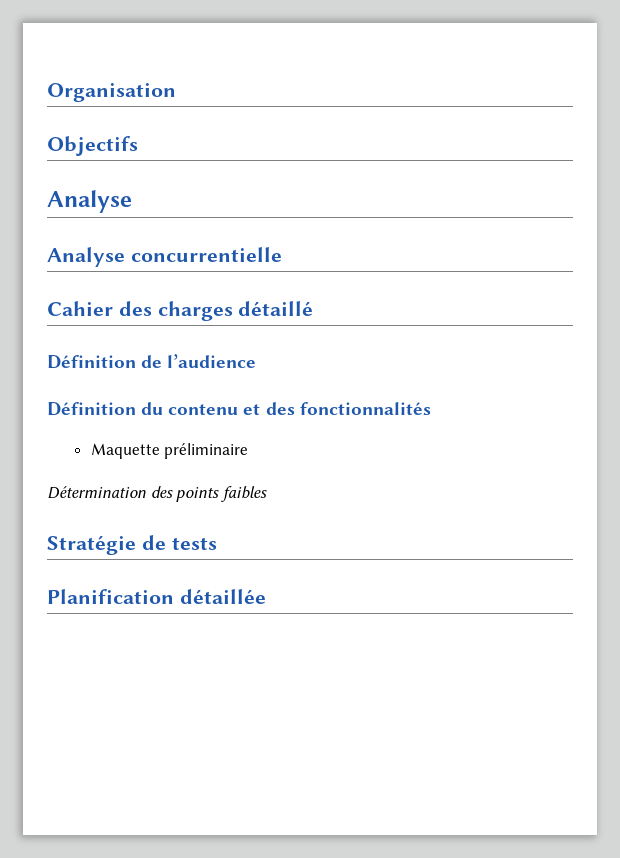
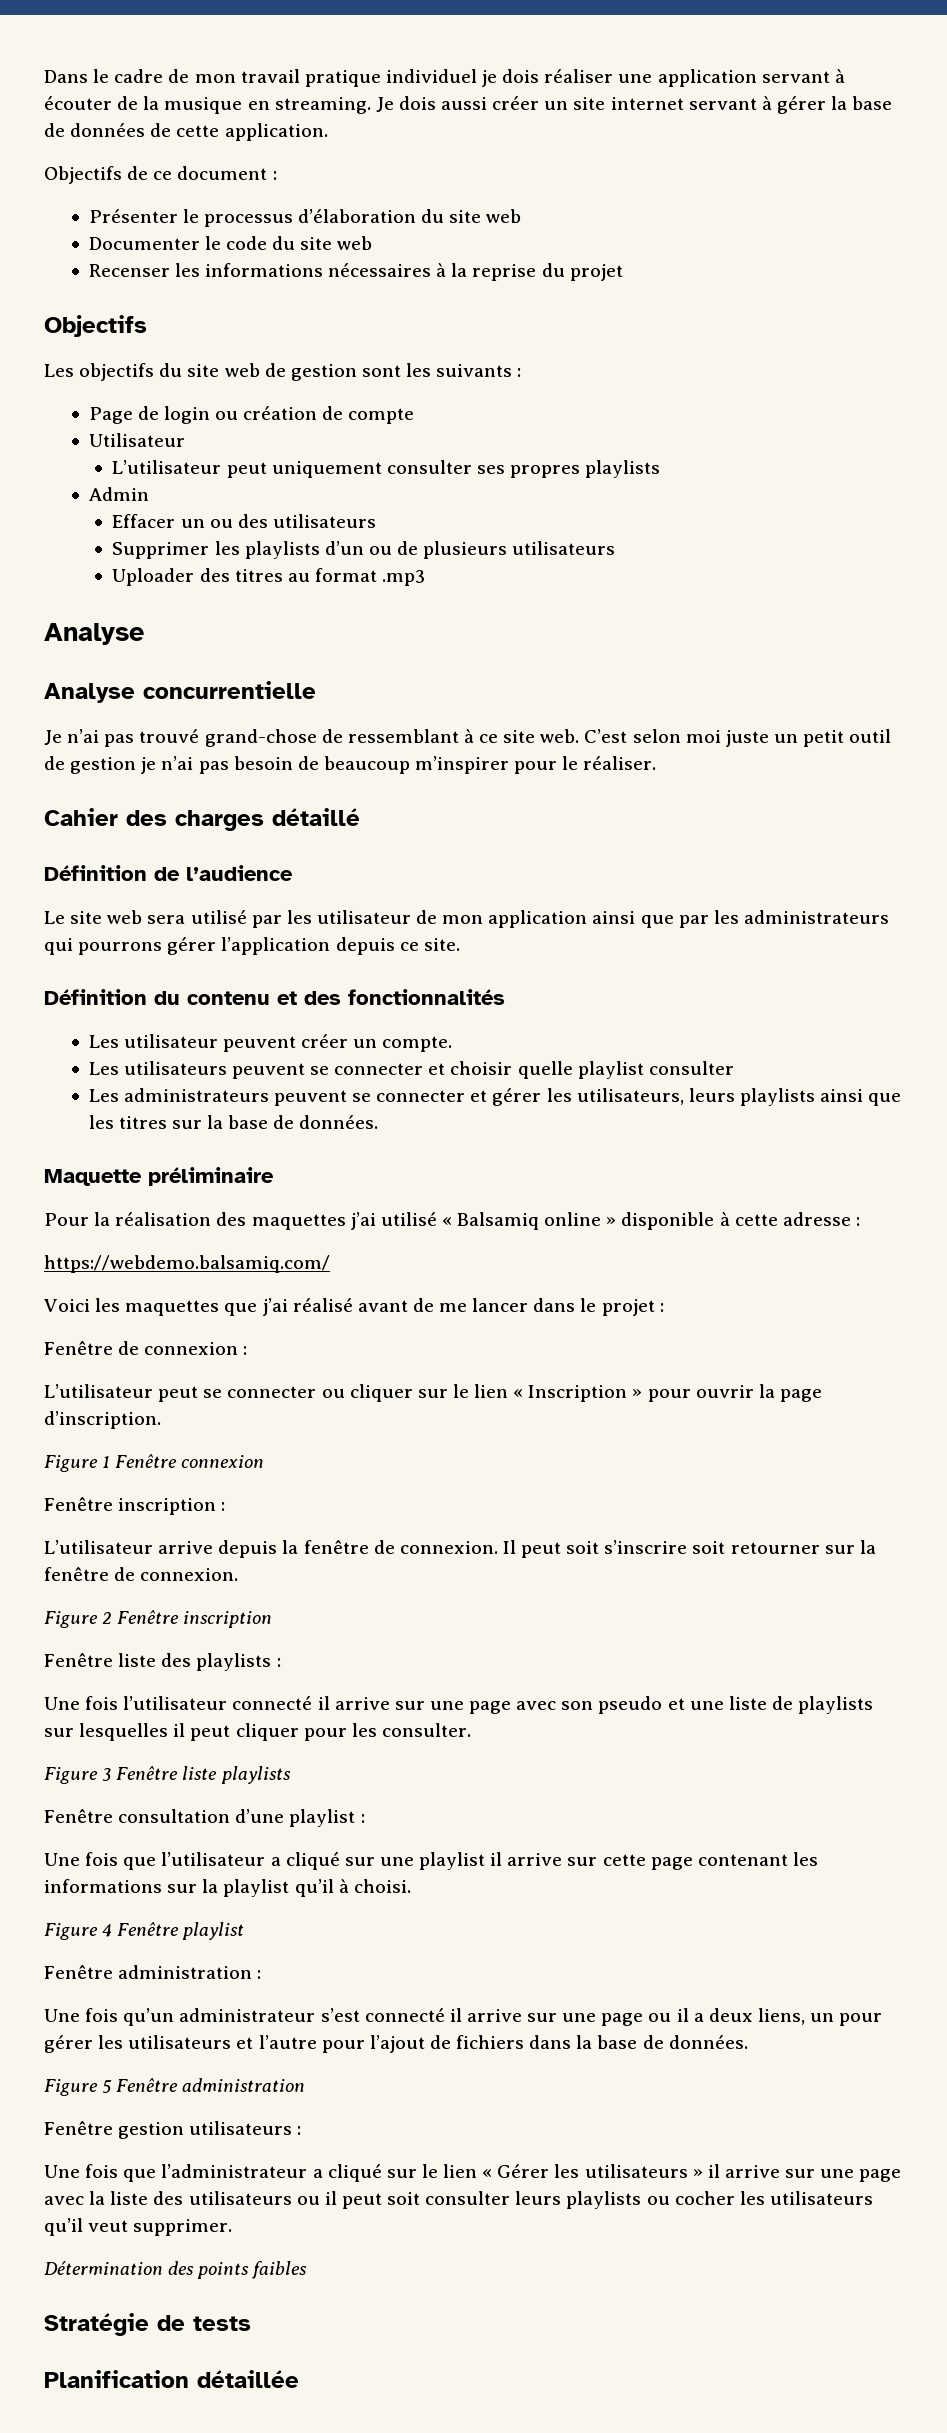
- Organisation
+ Dans le cadre de mon travail pratique individuel je dois réaliser une application servant à écouter de la musique en streaming. Je dois aussi créer un site internet servant à gérer la base de données de cette application.
+ Objectifs de ce document :
+ Présenter le processus d’élaboration du site web
+ Documenter le code du site web
+ Recenser les informations nécessaires à la reprise du projet
  Objectifs
+ Les objectifs du site web de gestion sont les suivants :
+ Page de login ou création de compte
+ Utilisateur
+ L’utilisateur peut uniquement consulter ses propres playlists
+ Admin
+ Effacer un ou des utilisateurs
+ Supprimer les playlists d’un ou de plusieurs utilisateurs
+ Uploader des titres au format .mp3
  Analyse
  Analyse concurrentielle
+ Je n’ai pas trouvé grand-chose de ressemblant à ce site web. C’est selon moi juste un petit outil de gestion je n’ai pas besoin de beaucoup m’inspirer pour le réaliser.
+ Le site web sera utilisé par les utilisateur de mon application ainsi que par les administrateurs qui pourrons gérer l’application depuis ce site.
+ Les utilisateur peuvent créer un compte.
+ Les utilisateurs peuvent se connecter et choisir quelle playlist consulter
+ Les administrateurs peuvent se connecter et gérer les utilisateurs, leurs playlists ainsi que les titres sur la base de données.
  Maquette préliminaire
+ Pour la réalisation des maquettes j’ai utilisé « Balsamiq online » disponible à cette adresse :
+ https://webdemo.balsamiq.com/
+ Voici les maquettes que j’ai réalisé avant de me lancer dans le projet :
+ Fenêtre de connexion :
+ L’utilisateur peut se connecter ou cliquer sur le lien « Inscription » pour ouvrir la page d’inscription.
+ Figure 1 Fenêtre connexion
+ Fenêtre inscription :
+ L’utilisateur arrive depuis la fenêtre de connexion. Il peut soit s’inscrire soit retourner sur la fenêtre de connexion.
+ Figure 2 Fenêtre inscription
+ Fenêtre liste des playlists :
+ Une fois l’utilisateur connecté il arrive sur une page avec son pseudo et une liste de playlists sur lesquelles il peut cliquer pour les consulter.
+ Figure 3 Fenêtre liste playlists
+ Fenêtre consultation d’une playlist :
+ Une fois que l’utilisateur a cliqué sur une playlist il arrive sur cette page contenant les informations sur la playlist qu’il à choisi.
+ Figure 4 Fenêtre playlist
+ Fenêtre administration :
+ Une fois qu’un administrateur s’est connecté il arrive sur une page ou il a deux liens, un pour gérer les utilisateurs et l’autre pour l’ajout de fichiers dans la base de données.
+ Figure 5 Fenêtre administration
+ Fenêtre gestion utilisateurs :
+ Une fois que l’administrateur a cliqué sur le lien « Gérer les utilisateurs » il arrive sur une page avec la liste des utilisateurs ou il peut soit consulter leurs playlists ou cocher les utilisateurs qu’il veut supprimer.

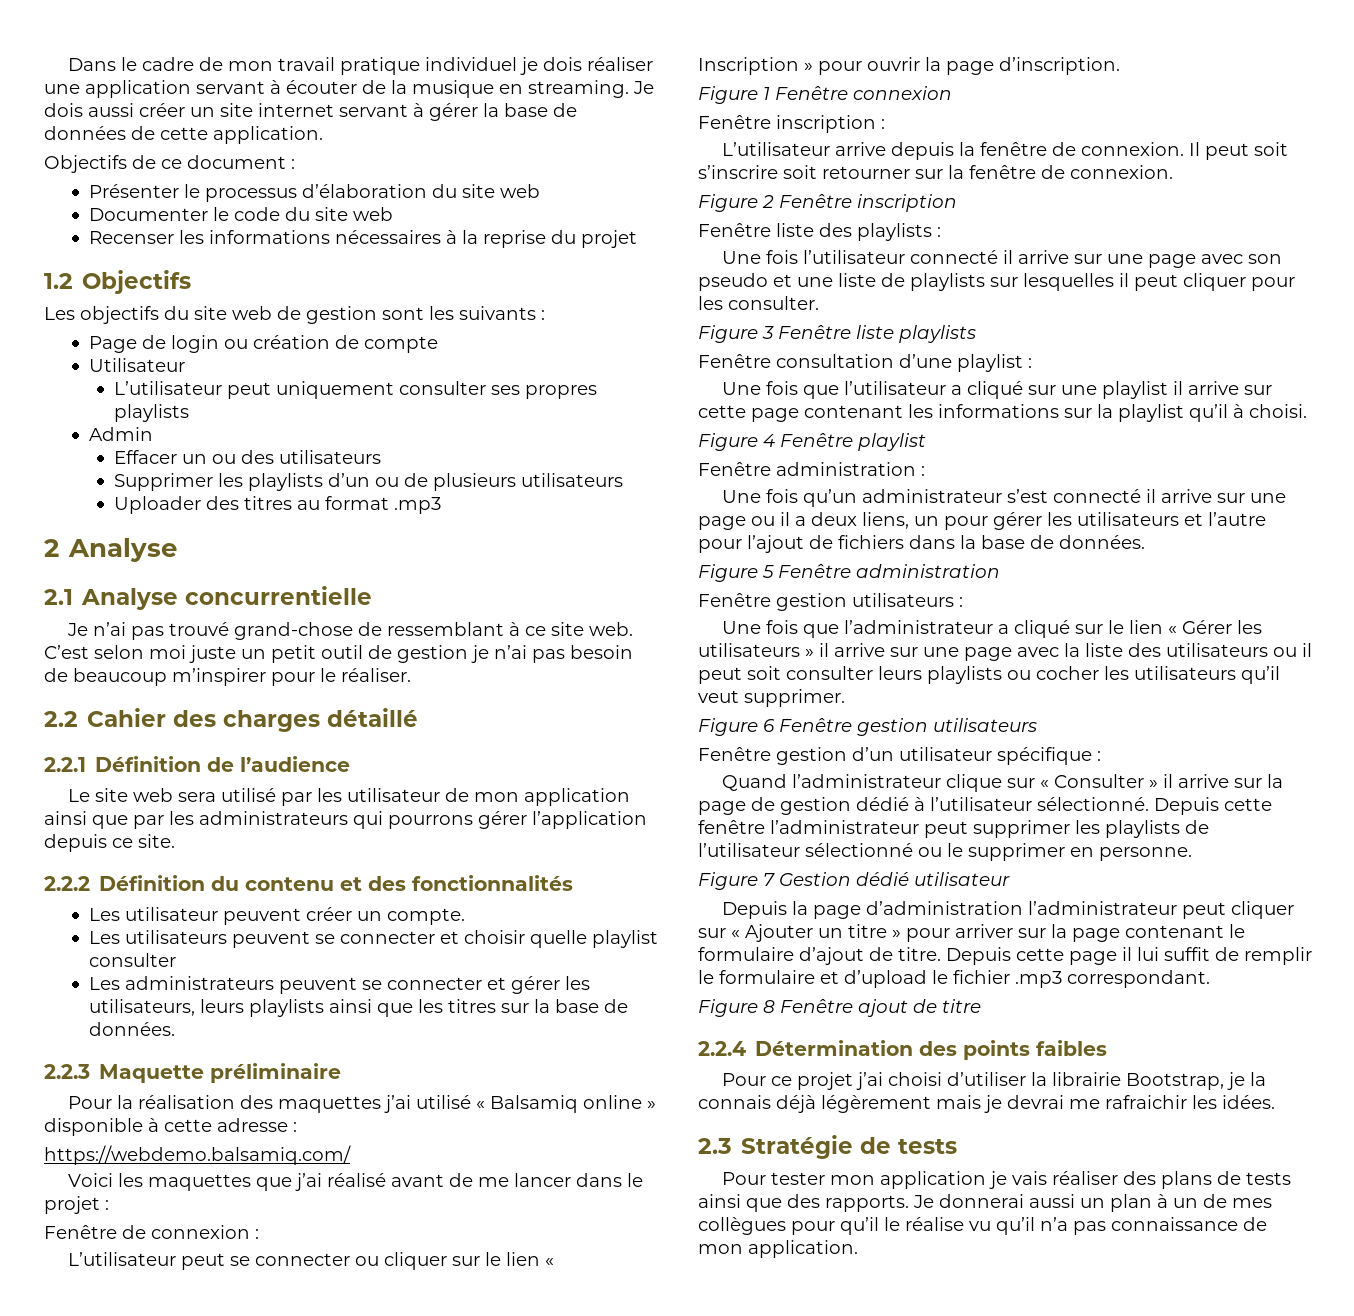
  Recenser les informations nécessaires à la reprise du projet
- Objectifs
+ 1.2 Objectifs
  Uploader des titres au format .mp3
- Analyse
+ 2 Analyse
- Analyse concurrentielle
+ 2.1 Analyse concurrentielle
- Cahier des charges détaillé
+ 2.2 Cahier des charges détaillé
- Définition de l’audience
+ 2.2.1 Définition de l’audience
- Définition du contenu et des fonctionnalités
+ 2.2.2 Définition du contenu et des fonctionnalités
- Maquette préliminaire
+ 2.2.3 Maquette préliminaire
- Détermination des points faibles
- Stratégie de tests
- Planification détaillée
+ Figure 6 Fenêtre gestion utilisateurs
+ Fenêtre gestion d’un utilisateur spécifique :
+ Quand l’administrateur clique sur « Consulter » il arrive sur la page de gestion dédié à l’utilisateur sélectionné. Depuis cette fenêtre l’administrateur peut supprimer les playlists de l’utilisateur sélectionné ou le supprimer en personne.
+ Figure 7 Gestion dédié utilisateur
+ Depuis la page d’administration l’administrateur peut cliquer sur « Ajouter un titre » pour arriver sur la page contenant le formulaire d’ajout de titre. Depuis cette page il lui suffit de remplir le formulaire et d’upload le fichier .mp3 correspondant.
+ Figure 8 Fenêtre ajout de titre
+ 2.2.4 Détermination des points faibles
+ Pour ce projet j’ai choisi d’utiliser la librairie Bootstrap, je la connais déjà légèrement mais je devrai me rafraichir les idées.
+ 2.3 Stratégie de tests
+ Pour tester mon application je vais réaliser des plans de tests ainsi que des rapports. Je donnerai aussi un plan à un de mes collègues pour qu’il le réalise vu qu’il n’a pas connaissance de mon application.

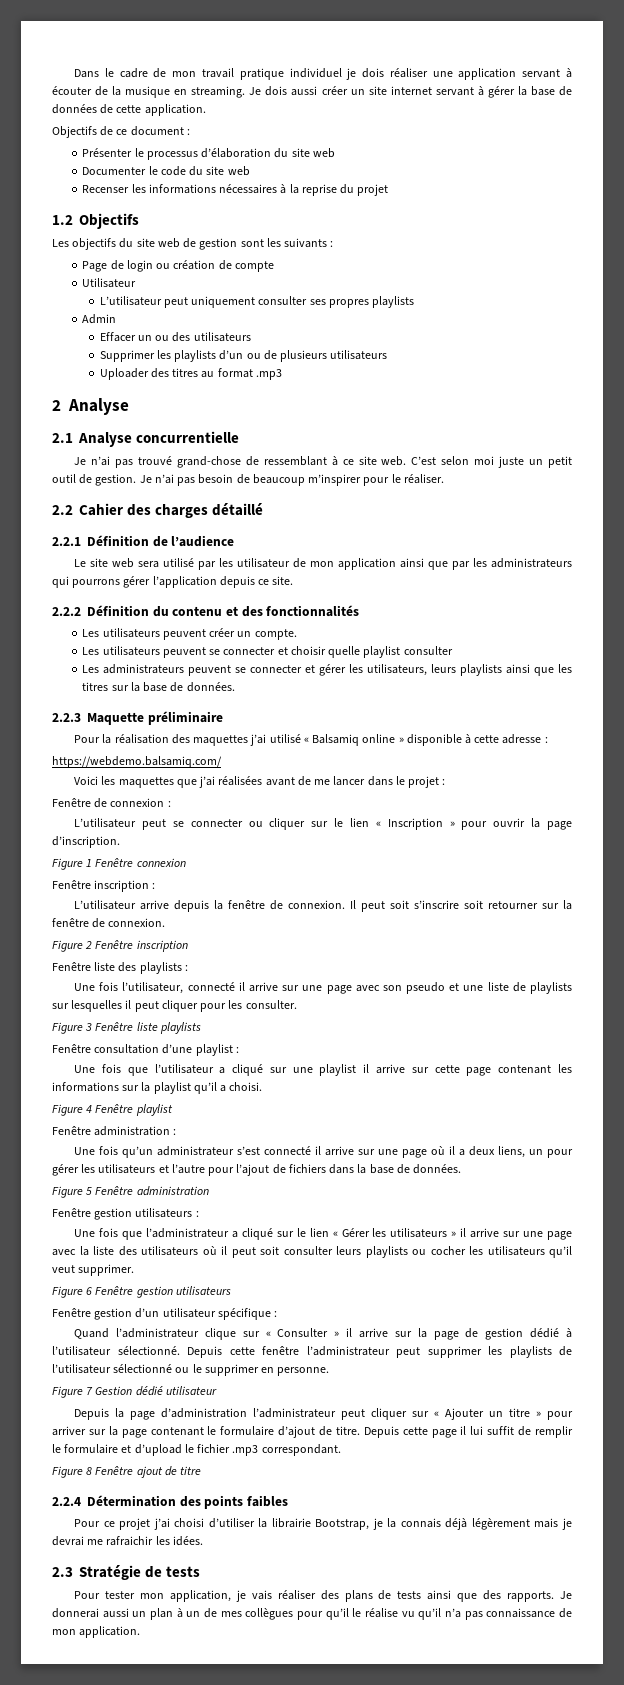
- C’est selon moi juste un petit outil de gestion je n’ai pas besoin de beaucoup m’inspirer pour le réaliser.
+ C’est selon moi juste un petit outil de gestion. Je n’ai pas besoin de beaucoup m’inspirer pour le réaliser.
- Les utilisateur peuvent créer un compte.
+ Les utilisateurs peuvent créer un compte.
- Voici les maquettes que j’ai réalisé avant de me lancer dans le projet :
+ Voici les maquettes que j’ai réalisées avant de me lancer dans le projet :
- Une fois l’utilisateur connecté il arrive sur une page avec son pseudo et une liste de playlists sur lesquelles il peut cliquer pour les consulter.
+ Une fois l’utilisateur, connecté il arrive sur une page avec son pseudo et une liste de playlists sur lesquelles il peut cliquer pour les consulter.
- Une fois que l’utilisateur a cliqué sur une playlist il arrive sur cette page contenant les informations sur la playlist qu’il à choisi.
+ Une fois que l’utilisateur a cliqué sur une playlist il arrive sur cette page contenant les informations sur la playlist qu’il a choisi.
- Une fois qu’un administrateur s’est connecté il arrive sur une page ou il a deux liens, un pour gérer les utilisateurs et l’autre pour l’ajout de fichiers dans la base de données.
+ Une fois qu’un administrateur s’est connecté il arrive sur une page où il a deux liens, un pour gérer les utilisateurs et l’autre pour l’ajout de fichiers dans la base de données.
- Une fois que l’administrateur a cliqué sur le lien « Gérer les utilisateurs » il arrive sur une page avec la liste des utilisateurs ou il peut soit consulter leurs playlists ou cocher les utilisateurs qu’il veut supprimer.
+ Une fois que l’administrateur a cliqué sur le lien « Gérer les utilisateurs » il arrive sur une page avec la liste des utilisateurs où il peut soit consulter leurs playlists ou cocher les utilisateurs qu’il veut supprimer.
- Pour tester mon application je vais réaliser des plans de tests ainsi que des rapports.
+ Pour tester mon application, je vais réaliser des plans de tests ainsi que des rapports.

